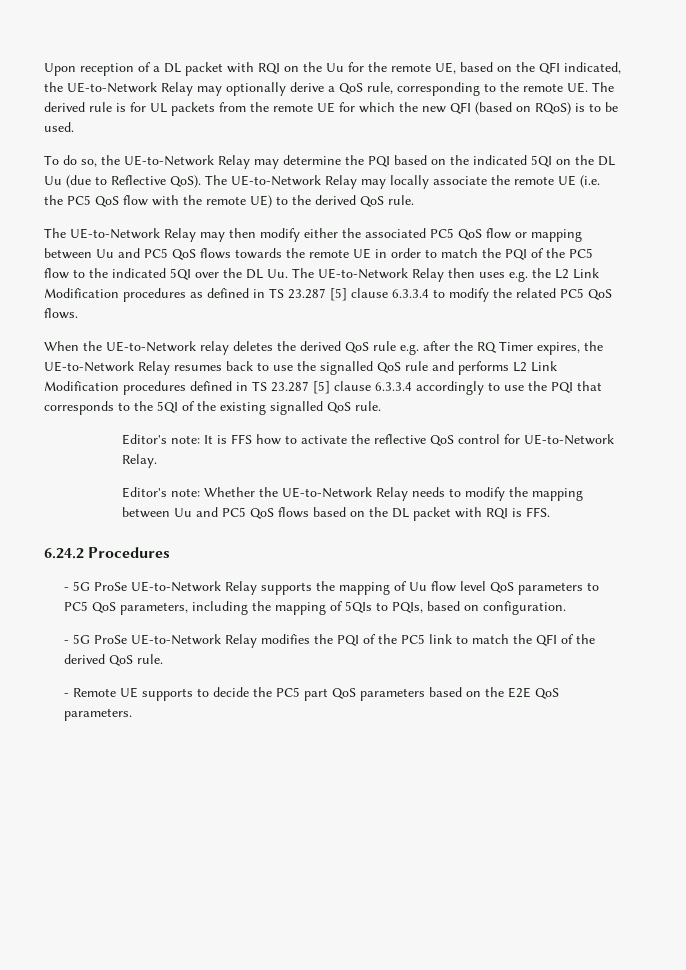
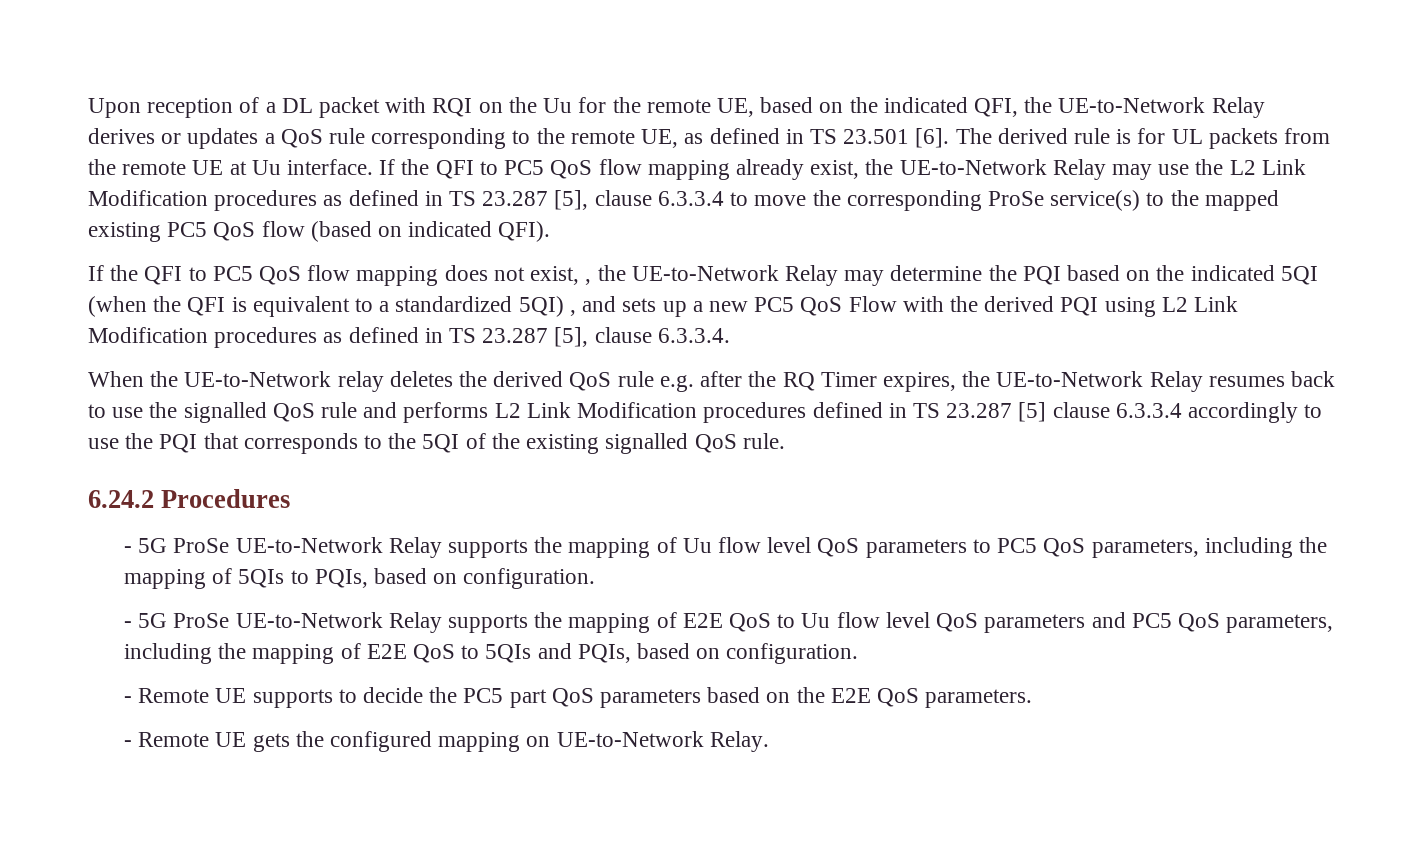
- Upon reception of a DL packet with RQI on the Uu for the remote UE, based on the QFI indicated, the UE-to-Network Relay may optionally derive a QoS rule, corresponding to the remote UE. The derived rule is for UL packets from the remote UE for which the new QFI (based on RQoS) is to be used.
- To do so, the UE-to-Network Relay may determine the PQI based on the indicated 5QI on the DL Uu (due to Reflective QoS). The UE-to-Network Relay may locally associate the remote UE (i.e. the PC5 QoS flow with the remote UE) to the derived QoS rule.
- The UE-to-Network Relay may then modify either the associated PC5 QoS flow or mapping between Uu and PC5 QoS flows towards the remote UE in order to match the PQI of the PC5 flow to the indicated 5QI over the DL Uu. The UE-to-Network Relay then uses e.g. the L2 Link Modification procedures as defined in TS 23.287 [5] clause 6.3.3.4 to modify the related PC5 QoS flows.
+ Upon reception of a DL packet with RQI on the Uu for the remote UE, based on the indicated QFI, the UE-to-Network Relay derives or updates a QoS rule corresponding to the remote UE, as defined in TS 23.501 [6]. The derived rule is for UL packets from the remote UE at Uu interface. If the QFI to PC5 QoS flow mapping already exist, the UE-to-Network Relay may use the L2 Link Modification procedures as defined in TS 23.287 [5], clause 6.3.3.4 to move the corresponding ProSe service(s) to the mapped existing PC5 QoS flow (based on indicated QFI).
+ If the QFI to PC5 QoS flow mapping does not exist, , the UE-to-Network Relay may determine the PQI based on the indicated 5QI (when the QFI is equivalent to a standardized 5QI) , and sets up a new PC5 QoS Flow with the derived PQI using L2 Link Modification procedures as defined in TS 23.287 [5], clause 6.3.3.4.
- Editor's note: It is FFS how to activate the reflective QoS control for UE-to-Network Relay.
- Editor's note: Whether the UE-to-Network Relay needs to modify the mapping between Uu and PC5 QoS flows based on the DL packet with RQI is FFS.
- - 5G ProSe UE-to-Network Relay modifies the PQI of the PC5 link to match the QFI of the derived QoS rule.
+ - 5G ProSe UE-to-Network Relay supports the mapping of E2E QoS to Uu flow level QoS parameters and PC5 QoS parameters, including the mapping of E2E QoS to 5QIs and PQIs, based on configuration.
+ - Remote UE gets the configured mapping on UE-to-Network Relay.

